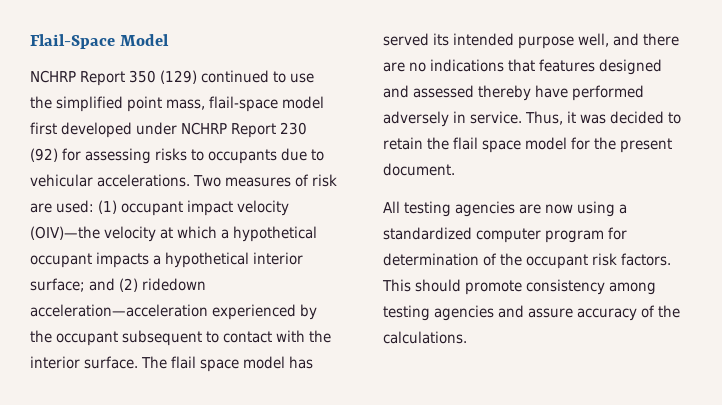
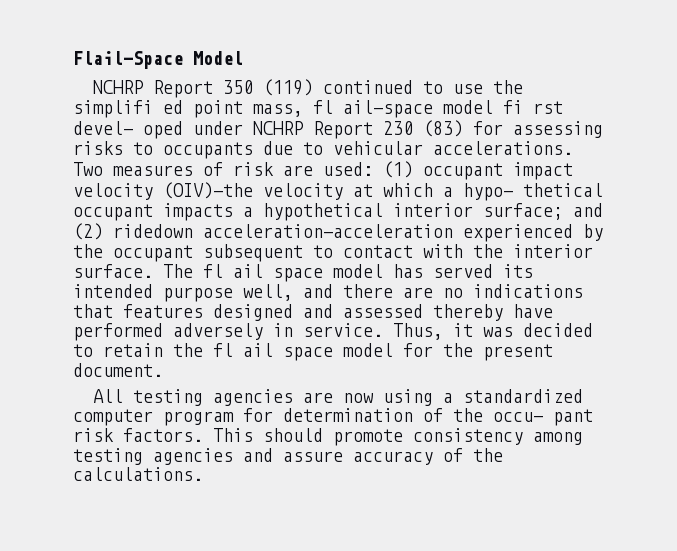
- NCHRP Report 350 (129) continued to use the simplified point mass, flail-space model first developed under NCHRP Report 230 (92) for assessing risks to occupants due to vehicular accelerations.
+ NCHRP Report 350 (119) continued to use the simplifi ed point mass, fl ail-space model fi rst devel- oped under NCHRP Report 230 (83) for assessing risks to occupants due to vehicular accelerations.
- Two measures of risk are used: (1) occupant impact velocity (OIV)—the velocity at which a hypothetical occupant impacts a hypothetical interior surface; and (2) ridedown acceleration—acceleration experienced by the occupant subsequent to contact with the interior surface.
+ Two measures of risk are used: (1) occupant impact velocity (OIV)—the velocity at which a hypo- thetical occupant impacts a hypothetical interior surface; and (2) ridedown acceleration—acceleration experienced by the occupant subsequent to contact with the interior surface.
- The flail space model has served its intended purpose well, and there are no indications that features designed and assessed thereby have performed adversely in service.
+ The fl ail space model has served its intended purpose well, and there are no indications that features designed and assessed thereby have performed adversely in service.
- Thus, it was decided to retain the flail space model for the present document.
+ Thus, it was decided to retain the fl ail space model for the present document.
- All testing agencies are now using a standardized computer program for determination of the occupant risk factors.
+ All testing agencies are now using a standardized computer program for determination of the occu- pant risk factors.

